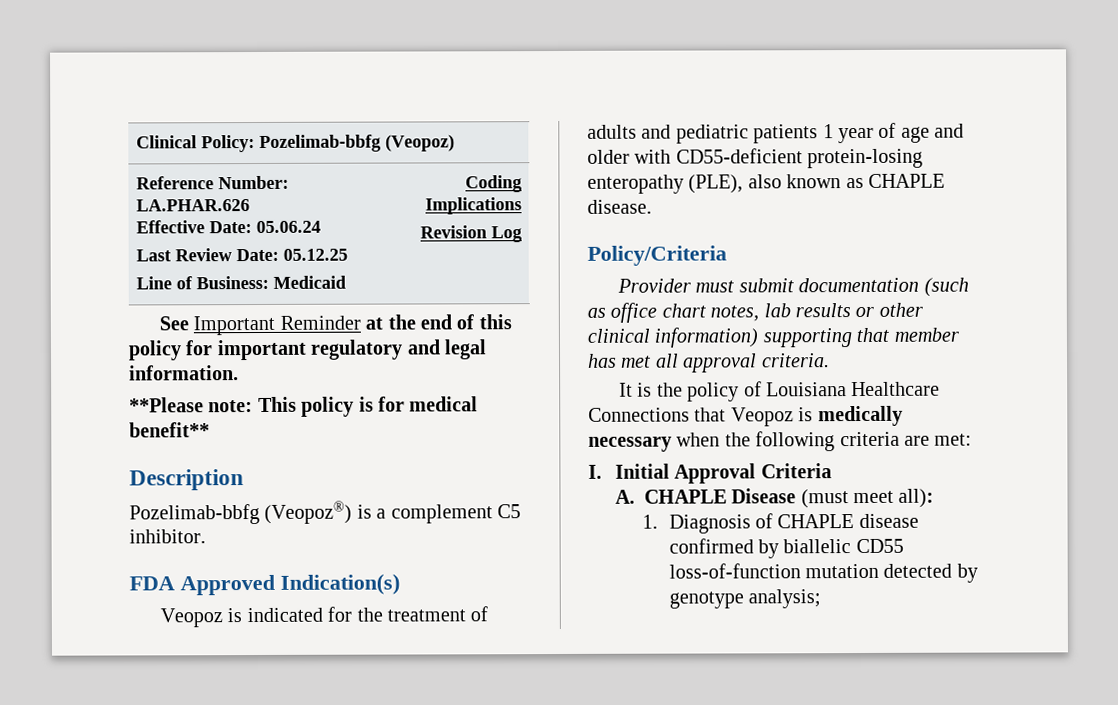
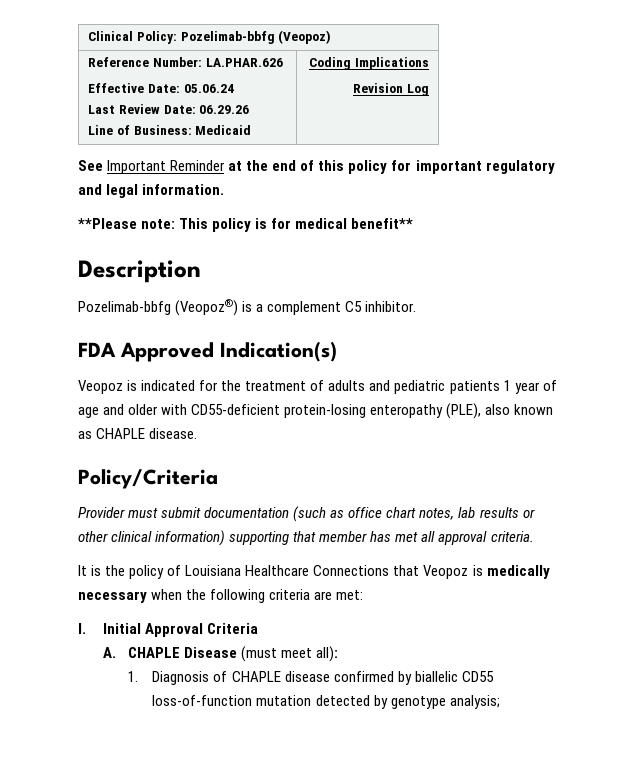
  Reference Number: LA.PHAR.626
  Effective Date: 05.06.24
- Last Review Date: 05.12.25
+ Last Review Date: 06.29.26

